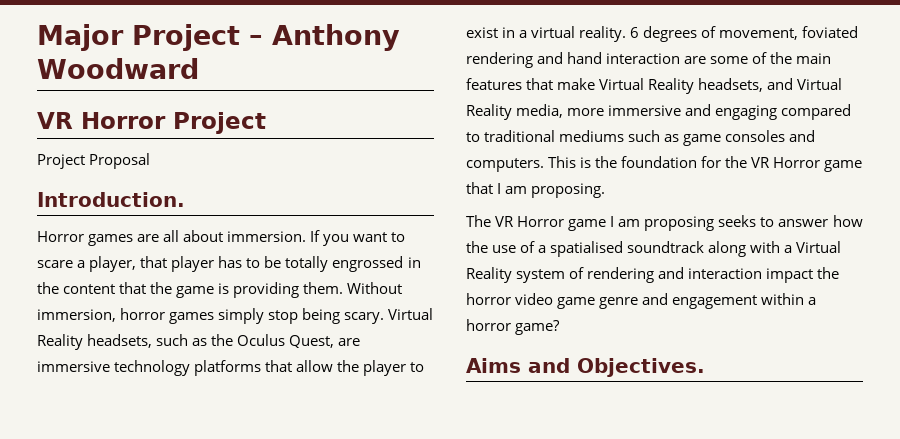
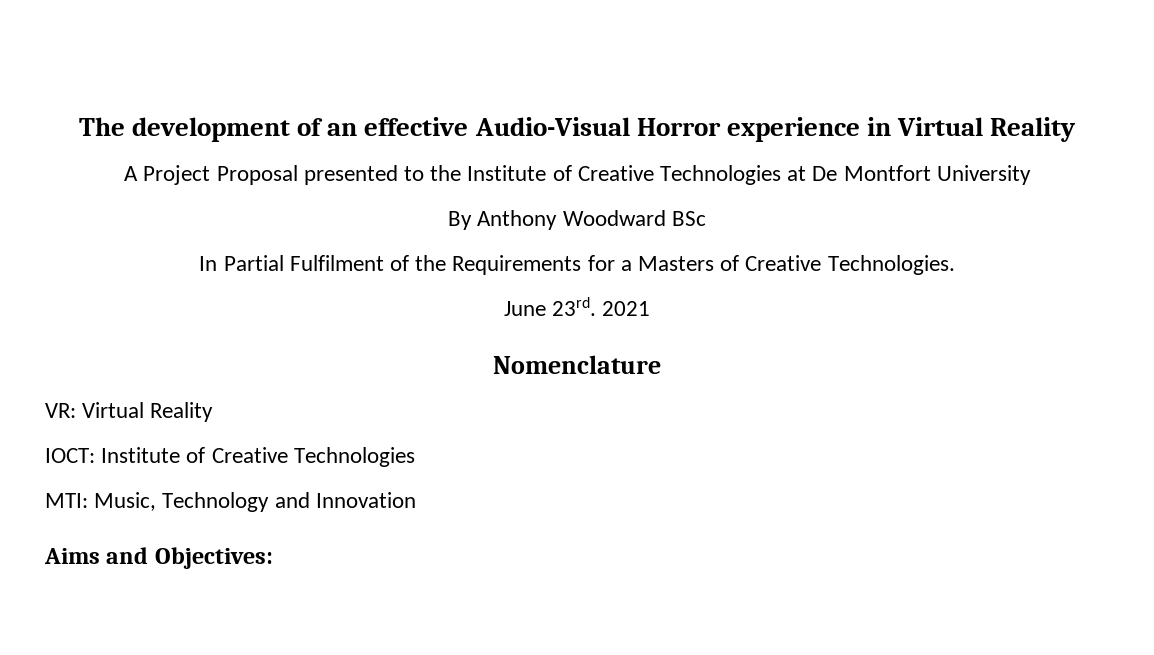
- Major Project – Anthony Woodward
- VR Horror Project
- Project Proposal
- Introduction.
- Horror games are all about immersion. If you want to scare a player, that player has to be totally engrossed in the content that the game is providing them. Without immersion, horror games simply stop being scary. Virtual Reality headsets, such as the Oculus Quest, are immersive technology platforms that allow the player to exist in a virtual reality. 6 degrees of movement, foviated rendering and hand interaction are some of the main features that make Virtual Reality headsets, and Virtual Reality media, more immersive and engaging compared to traditional mediums such as game consoles and computers. This is the foundation for the VR Horror game that I am proposing.
- The VR Horror game I am proposing seeks to answer how the use of a spatialised soundtrack along with a Virtual Reality system of rendering and interaction impact the horror video game genre and engagement within a horror game?
+ The development of an effective Audio-Visual Horror experience in Virtual Reality
+ A Project Proposal presented to the Institute of Creative Technologies at De Montfort University
+ By Anthony Woodward BSc
+ In Partial Fulfilment of the Requirements for a Masters of Creative Technologies.
+ June 23rd. 2021
+ Nomenclature
+ VR: Virtual Reality
+ IOCT: Institute of Creative Technologies
+ MTI: Music, Technology and Innovation
- Aims and Objectives.
+ Aims and Objectives:

